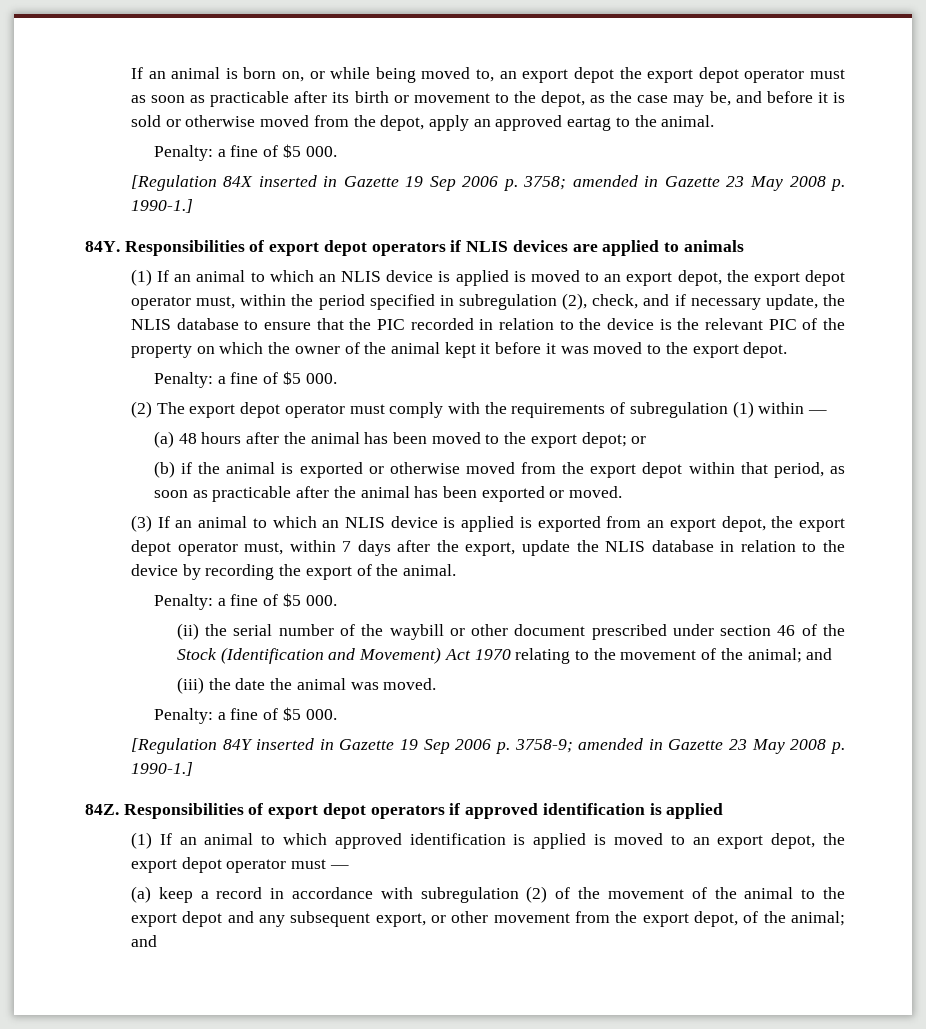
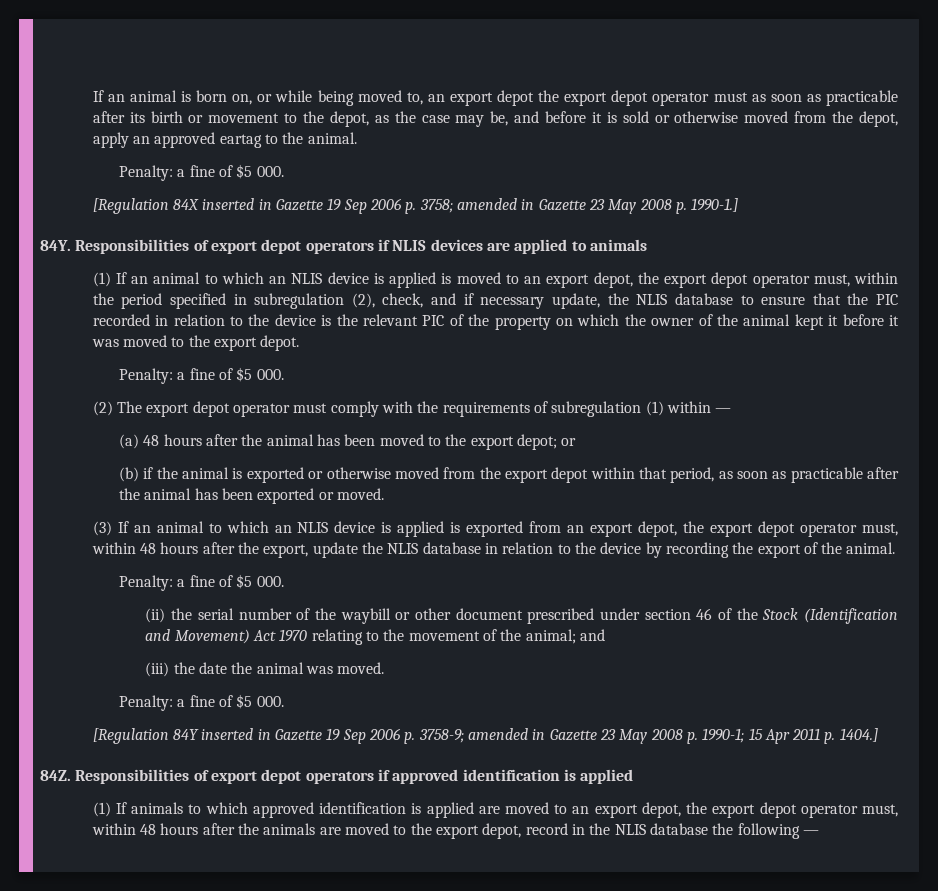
- (3) If an animal to which an NLIS device is applied is exported from an export depot, the export depot operator must, within 7 days after the export, update the NLIS database in relation to the device by recording the export of the animal.
+ (3) If an animal to which an NLIS device is applied is exported from an export depot, the export depot operator must, within 48 hours after the export, update the NLIS database in relation to the device by recording the export of the animal.
- [Regulation 84Y inserted in Gazette 19 Sep 2006 p. 3758-9; amended in Gazette 23 May 2008 p. 1990-1.]
+ [Regulation 84Y inserted in Gazette 19 Sep 2006 p. 3758-9; amended in Gazette 23 May 2008 p. 1990-1; 15 Apr 2011 p. 1404.]
- (1) If an animal to which approved identification is applied is moved to an export depot, the export depot operator must —
- (a) keep a record in accordance with subregulation (2) of the movement of the animal to the export depot and any subsequent export, or other movement from the export depot, of the animal; and
+ (1) If animals to which approved identification is applied are moved to an export depot, the export depot operator must, within 48 hours after the animals are moved to the export depot, record in the NLIS database the following —

